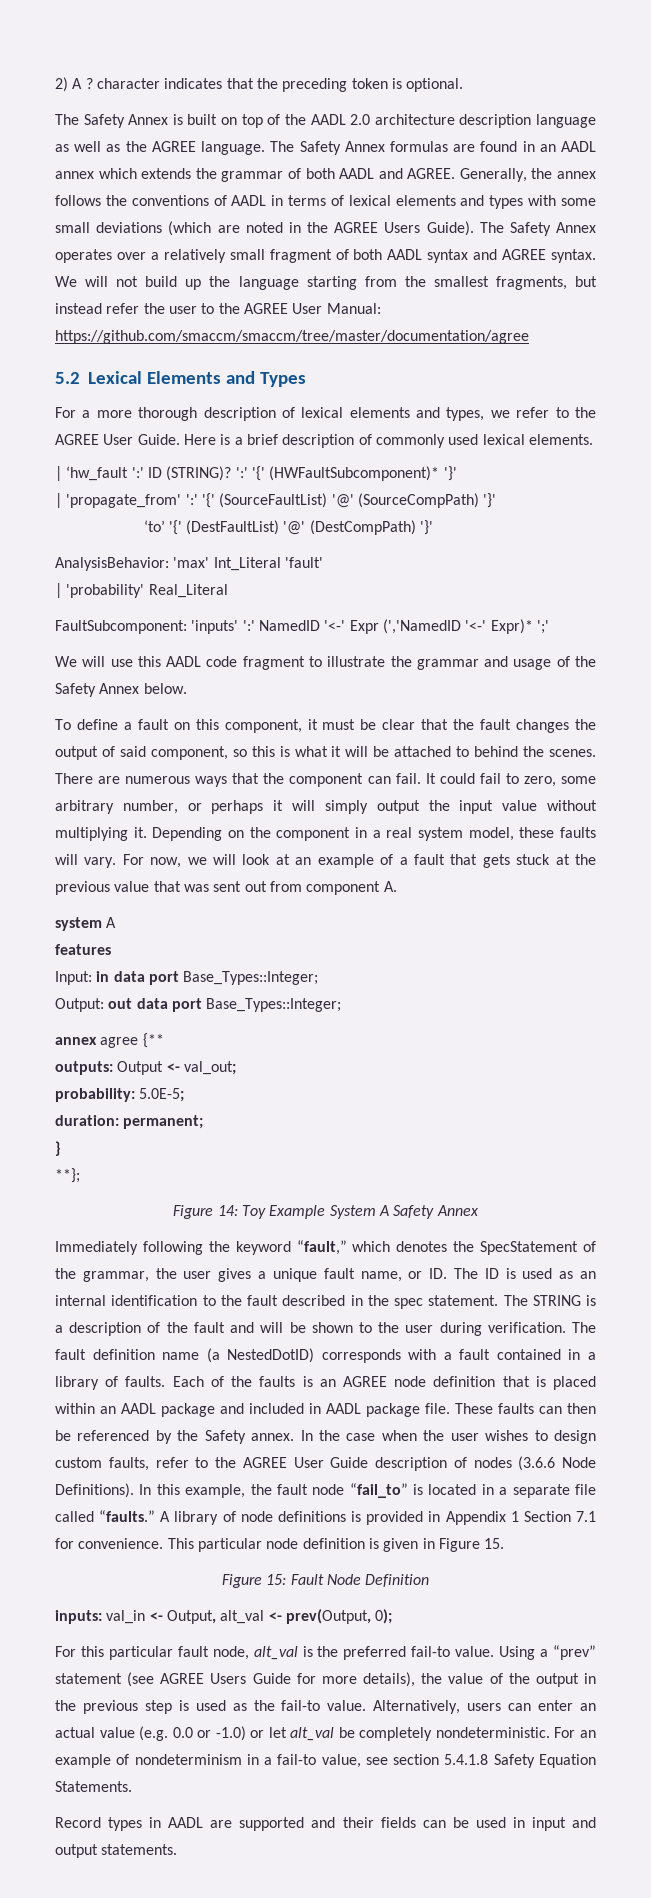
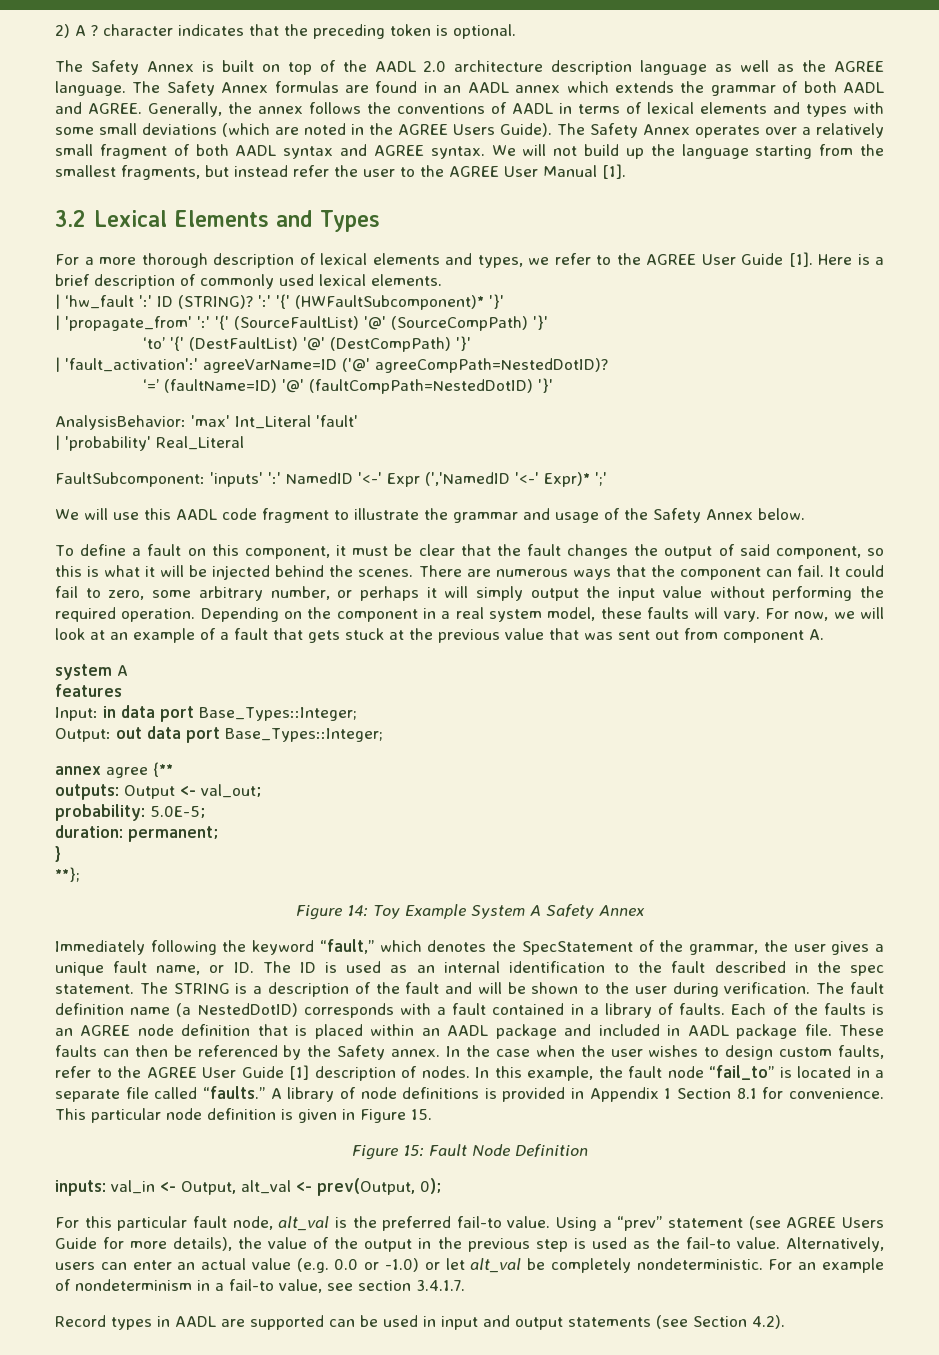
- We will not build up the language starting from the smallest fragments, but instead refer the user to the AGREE User Manual: https://github.com/smaccm/smaccm/tree/master/documentation/agree
- 5.2 Lexical Elements and Types
+ We will not build up the language starting from the smallest fragments, but instead refer the user to the AGREE User Manual [1].
+ 3.2 Lexical Elements and Types
- For a more thorough description of lexical elements and types, we refer to the AGREE User Guide.
+ For a more thorough description of lexical elements and types, we refer to the AGREE User Guide [1].
+ | 'fault_activation':' agreeVarName=ID ('@' agreeCompPath=NestedDotID)?
+ ‘=’ (faultName=ID) '@' (faultCompPath=NestedDotID) '}'
- To define a fault on this component, it must be clear that the fault changes the output of said component, so this is what it will be attached to behind the scenes.
+ To define a fault on this component, it must be clear that the fault changes the output of said component, so this is what it will be injected behind the scenes.
- It could fail to zero, some arbitrary number, or perhaps it will simply output the input value without multiplying it.
+ It could fail to zero, some arbitrary number, or perhaps it will simply output the input value without performing the required operation.
- In the case when the user wishes to design custom faults, refer to the AGREE User Guide description of nodes (3.6.6 Node Definitions).
+ In the case when the user wishes to design custom faults, refer to the AGREE User Guide [1] description of nodes.
- A library of node definitions is provided in Appendix 1 Section 7.1 for convenience.
+ A library of node definitions is provided in Appendix 1 Section 8.1 for convenience.
- For an example of nondeterminism in a fail-to value, see section 5.4.1.8 Safety Equation Statements.
+ For an example of nondeterminism in a fail-to value, see section 3.4.1.7.
- Record types in AADL are supported and their fields can be used in input and output statements.
+ Record types in AADL are supported can be used in input and output statements (see Section 4.2).

